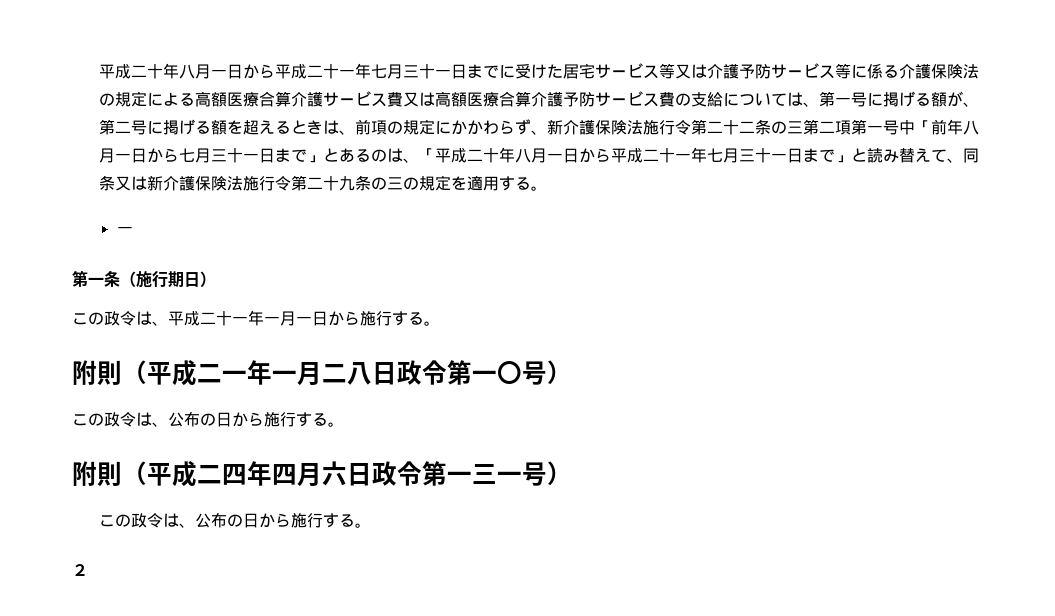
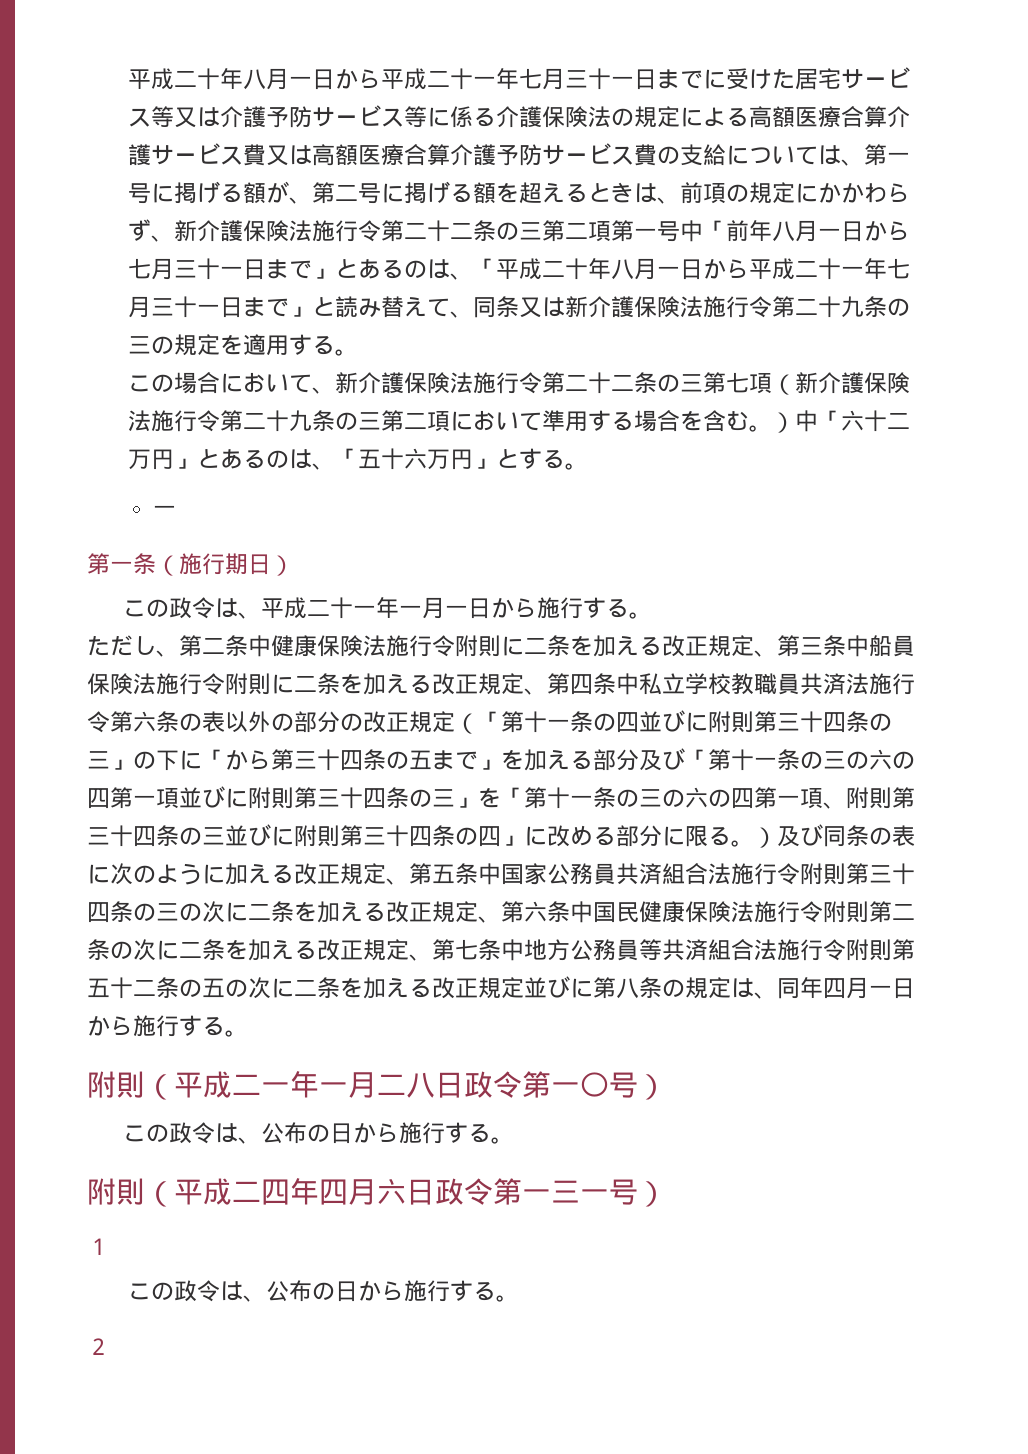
+ この場合において、新介護保険法施行令第二十二条の三第七項（新介護保険法施行令第二十九条の三第二項において準用する場合を含む。）中「六十二万円」とあるのは、「五十六万円」とする。
+ ただし、第二条中健康保険法施行令附則に二条を加える改正規定、第三条中船員保険法施行令附則に二条を加える改正規定、第四条中私立学校教職員共済法施行令第六条の表以外の部分の改正規定（「第十一条の四並びに附則第三十四条の三」の下に「から第三十四条の五まで」を加える部分及び「第十一条の三の六の四第一項並びに附則第三十四条の三」を「第十一条の三の六の四第一項、附則第三十四条の三並びに附則第三十四条の四」に改める部分に限る。）及び同条の表に次のように加える改正規定、第五条中国家公務員共済組合法施行令附則第三十四条の三の次に二条を加える改正規定、第六条中国民健康保険法施行令附則第二条の次に二条を加える改正規定、第七条中地方公務員等共済組合法施行令附則第五十二条の五の次に二条を加える改正規定並びに第八条の規定は、同年四月一日から施行する。
+ １

